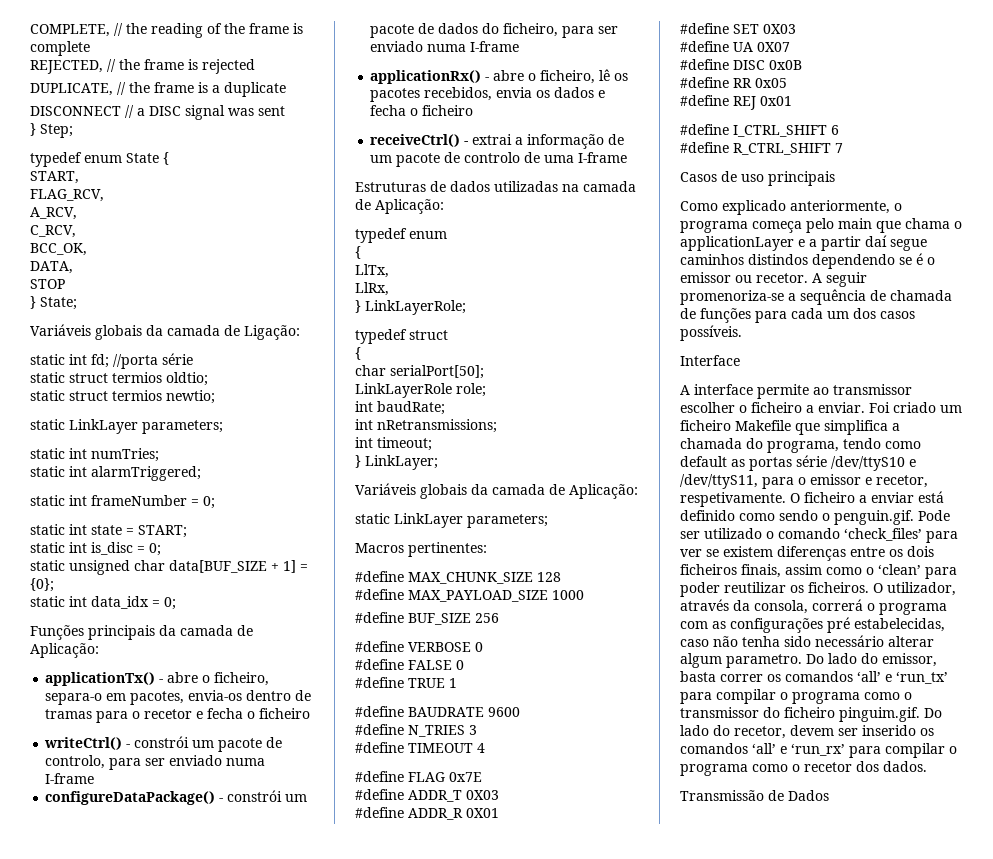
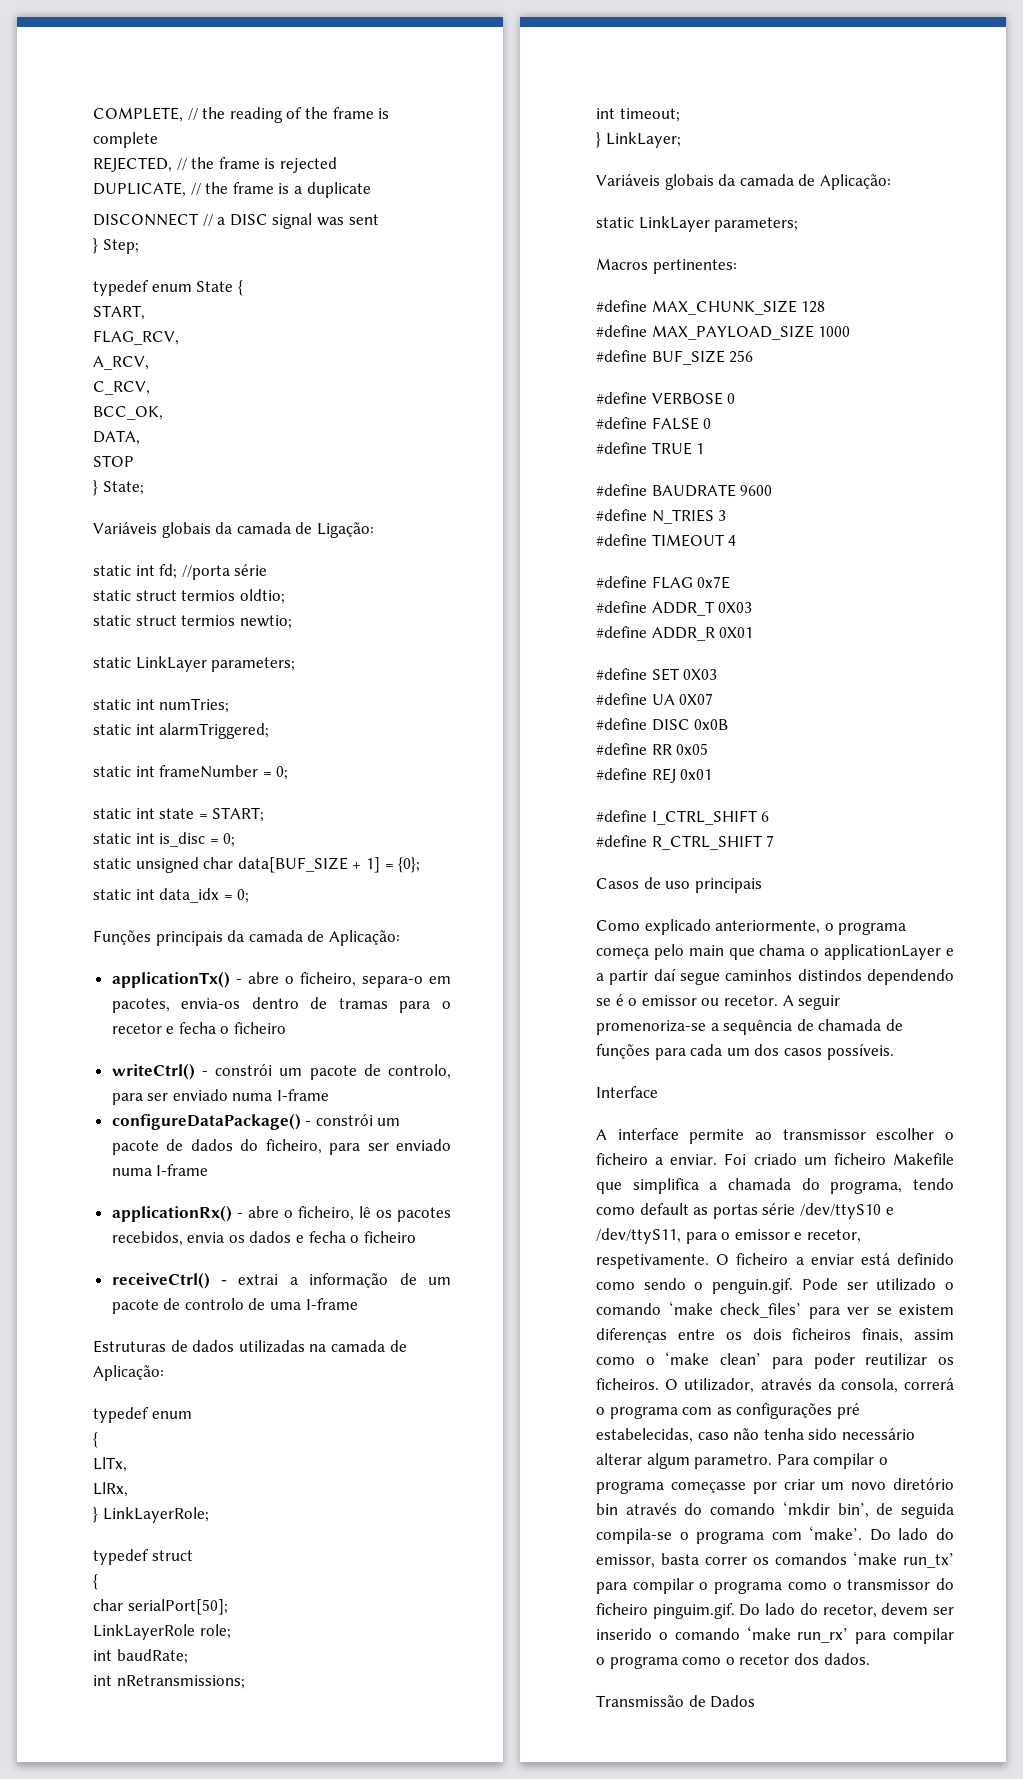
- O ficheiro a enviar está definido como sendo o penguin.gif. Pode ser utilizado o comando ‘check_files’ para ver se existem diferenças entre os dois ficheiros finais, assim como o ‘clean’ para poder reutilizar os ficheiros.
+ O ficheiro a enviar está definido como sendo o penguin.gif. Pode ser utilizado o comando ‘make check_files’ para ver se existem diferenças entre os dois ficheiros finais, assim como o ‘make clean’ para poder reutilizar os ficheiros.
+ Para compilar o programa começasse por criar um novo diretório bin através do comando ‘mkdir bin’, de seguida compila-se o programa com ‘make’.
- Do lado do emissor, basta correr os comandos ‘all’ e ‘run_tx’ para compilar o programa como o transmissor do ficheiro pinguim.gif. Do lado do recetor, devem ser inserido os comandos ‘all’ e ‘run_rx’ para compilar o programa como o recetor dos dados.
+ Do lado do emissor, basta correr os comandos ‘make run_tx’ para compilar o programa como o transmissor do ficheiro pinguim.gif. Do lado do recetor, devem ser inserido o comando ‘make run_rx’ para compilar o programa como o recetor dos dados.

